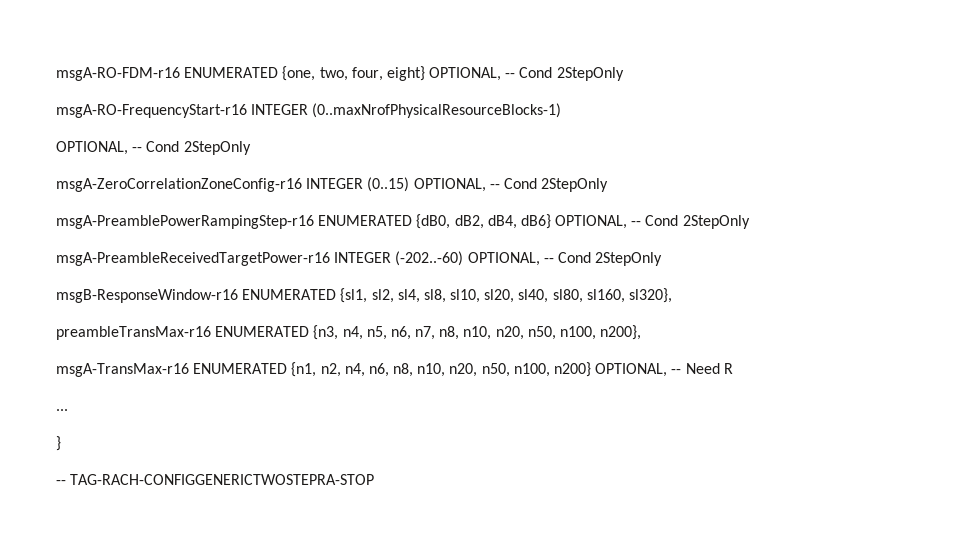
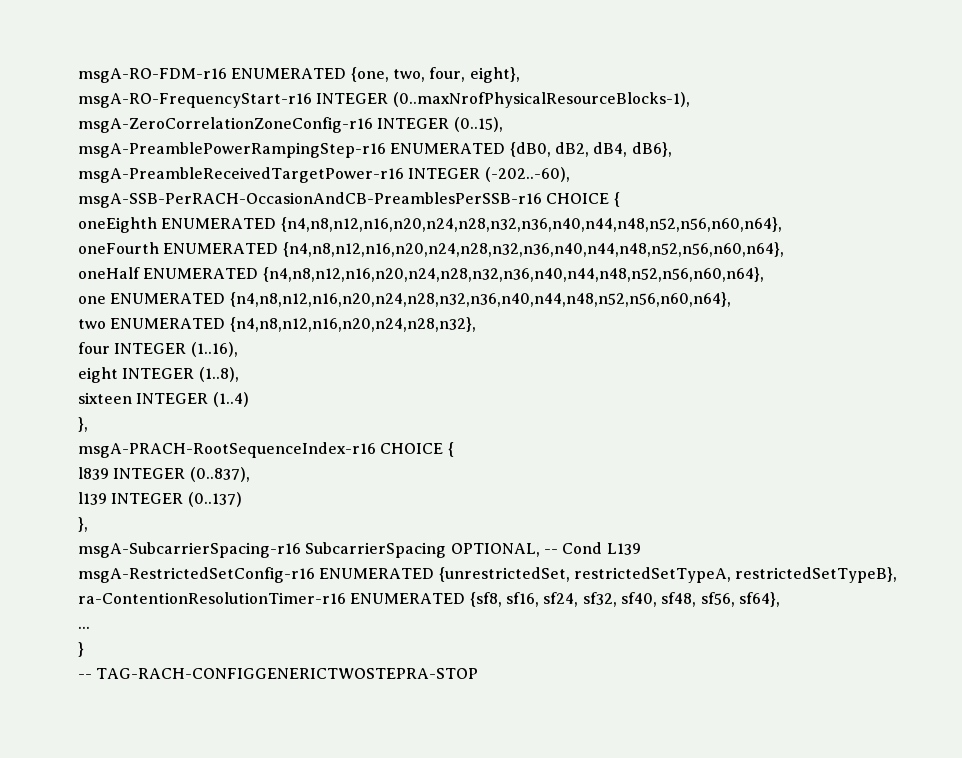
- msgA-RO-FDM-r16 ENUMERATED {one, two, four, eight} OPTIONAL, -- Cond 2StepOnly
- msgA-RO-FrequencyStart-r16 INTEGER (0..maxNrofPhysicalResourceBlocks-1)
- OPTIONAL, -- Cond 2StepOnly
- msgA-ZeroCorrelationZoneConfig-r16 INTEGER (0..15) OPTIONAL, -- Cond 2StepOnly
+ msgA-RO-FDM-r16 ENUMERATED {one, two, four, eight},
+ msgA-RO-FrequencyStart-r16 INTEGER (0..maxNrofPhysicalResourceBlocks-1),
+ msgA-ZeroCorrelationZoneConfig-r16 INTEGER (0..15),
- msgA-PreamblePowerRampingStep-r16 ENUMERATED {dB0, dB2, dB4, dB6} OPTIONAL, -- Cond 2StepOnly
- msgA-PreambleReceivedTargetPower-r16 INTEGER (-202..-60) OPTIONAL, -- Cond 2StepOnly
- msgB-ResponseWindow-r16 ENUMERATED {sl1, sl2, sl4, sl8, sl10, sl20, sl40, sl80, sl160, sl320},
- preambleTransMax-r16 ENUMERATED {n3, n4, n5, n6, n7, n8, n10, n20, n50, n100, n200},
- msgA-TransMax-r16 ENUMERATED {n1, n2, n4, n6, n8, n10, n20, n50, n100, n200} OPTIONAL, -- Need R
+ msgA-PreamblePowerRampingStep-r16 ENUMERATED {dB0, dB2, dB4, dB6},
+ msgA-PreambleReceivedTargetPower-r16 INTEGER (-202..-60),
+ msgA-SSB-PerRACH-OccasionAndCB-PreamblesPerSSB-r16 CHOICE {
+ oneEighth ENUMERATED {n4,n8,n12,n16,n20,n24,n28,n32,n36,n40,n44,n48,n52,n56,n60,n64},
+ oneFourth ENUMERATED {n4,n8,n12,n16,n20,n24,n28,n32,n36,n40,n44,n48,n52,n56,n60,n64},
+ oneHalf ENUMERATED {n4,n8,n12,n16,n20,n24,n28,n32,n36,n40,n44,n48,n52,n56,n60,n64},
+ one ENUMERATED {n4,n8,n12,n16,n20,n24,n28,n32,n36,n40,n44,n48,n52,n56,n60,n64},
+ two ENUMERATED {n4,n8,n12,n16,n20,n24,n28,n32},
+ four INTEGER (1..16),
+ eight INTEGER (1..8),
+ sixteen INTEGER (1..4)
+ },
+ msgA-PRACH-RootSequenceIndex-r16 CHOICE {
+ l839 INTEGER (0..837),
+ l139 INTEGER (0..137)
+ },
+ msgA-SubcarrierSpacing-r16 SubcarrierSpacing OPTIONAL, -- Cond L139
+ msgA-RestrictedSetConfig-r16 ENUMERATED {unrestrictedSet, restrictedSetTypeA, restrictedSetTypeB},
+ ra-ContentionResolutionTimer-r16 ENUMERATED {sf8, sf16, sf24, sf32, sf40, sf48, sf56, sf64},

